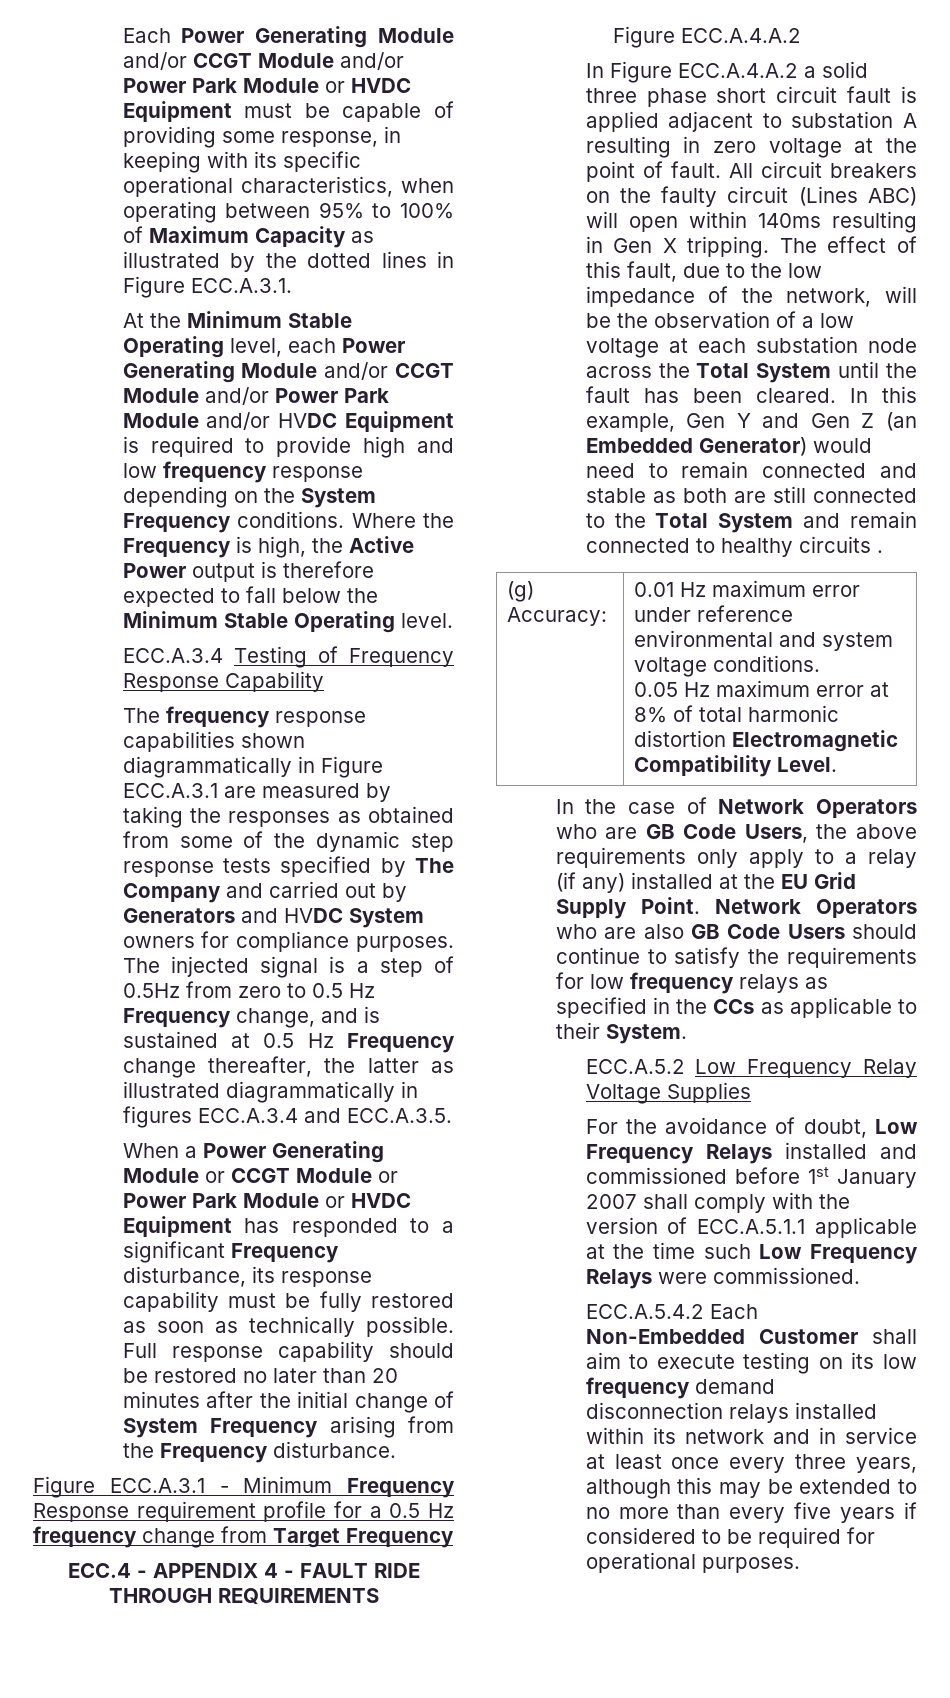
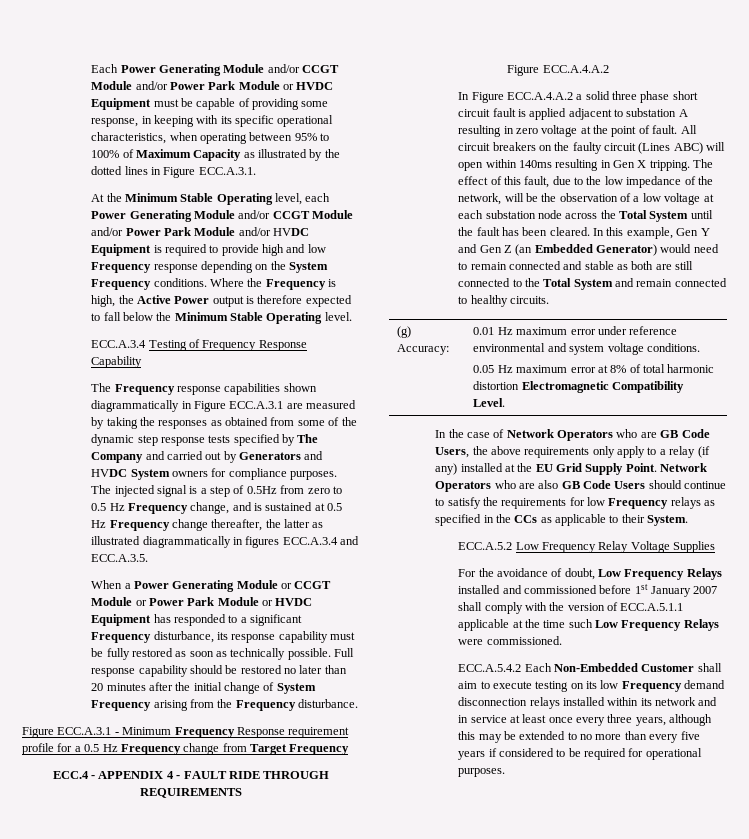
- At the Minimum Stable Operating level, each Power Generating Module and/or CCGT Module and/or Power Park Module and/or HVDC Equipment is required to provide high and low frequency response depending on the System Frequency conditions.
+ At the Minimum Stable Operating level, each Power Generating Module and/or CCGT Module and/or Power Park Module and/or HVDC Equipment is required to provide high and low Frequency response depending on the System Frequency conditions.
- The frequency response capabilities shown diagrammatically in Figure ECC.A.3.1 are measured by taking the responses as obtained from some of the dynamic step response tests specified by The Company and carried out by Generators and HVDC System owners for compliance purposes.
+ The Frequency response capabilities shown diagrammatically in Figure ECC.A.3.1 are measured by taking the responses as obtained from some of the dynamic step response tests specified by The Company and carried out by Generators and HVDC System owners for compliance purposes.
- Figure ECC.A.3.1 - Minimum Frequency Response requirement profile for a 0.5 Hz frequency change from Target Frequency
+ Figure ECC.A.3.1 - Minimum Frequency Response requirement profile for a 0.5 Hz Frequency change from Target Frequency
- In this example, Gen Y and Gen Z (an Embedded Generator) would need to remain connected and stable as both are still connected to the Total System and remain connected to healthy circuits .
+ In this example, Gen Y and Gen Z (an Embedded Generator) would need to remain connected and stable as both are still connected to the Total System and remain connected to healthy circuits.
- Network Operators who are also GB Code Users should continue to satisfy the requirements for low frequency relays as specified in the CCs as applicable to their System.
+ Network Operators who are also GB Code Users should continue to satisfy the requirements for low Frequency relays as specified in the CCs as applicable to their System.
- ECC.A.5.4.2 Each Non-Embedded Customer shall aim to execute testing on its low frequency demand disconnection relays installed within its network and in service at least once every three years, although this may be extended to no more than every five years if considered to be required for operational purposes.
+ ECC.A.5.4.2 Each Non-Embedded Customer shall aim to execute testing on its low Frequency demand disconnection relays installed within its network and in service at least once every three years, although this may be extended to no more than every five years if considered to be required for operational purposes.

